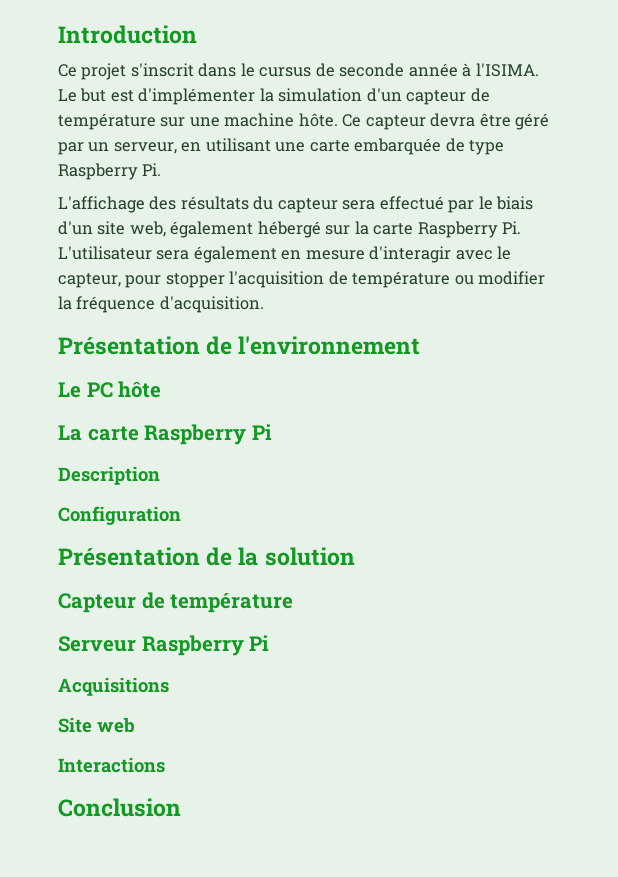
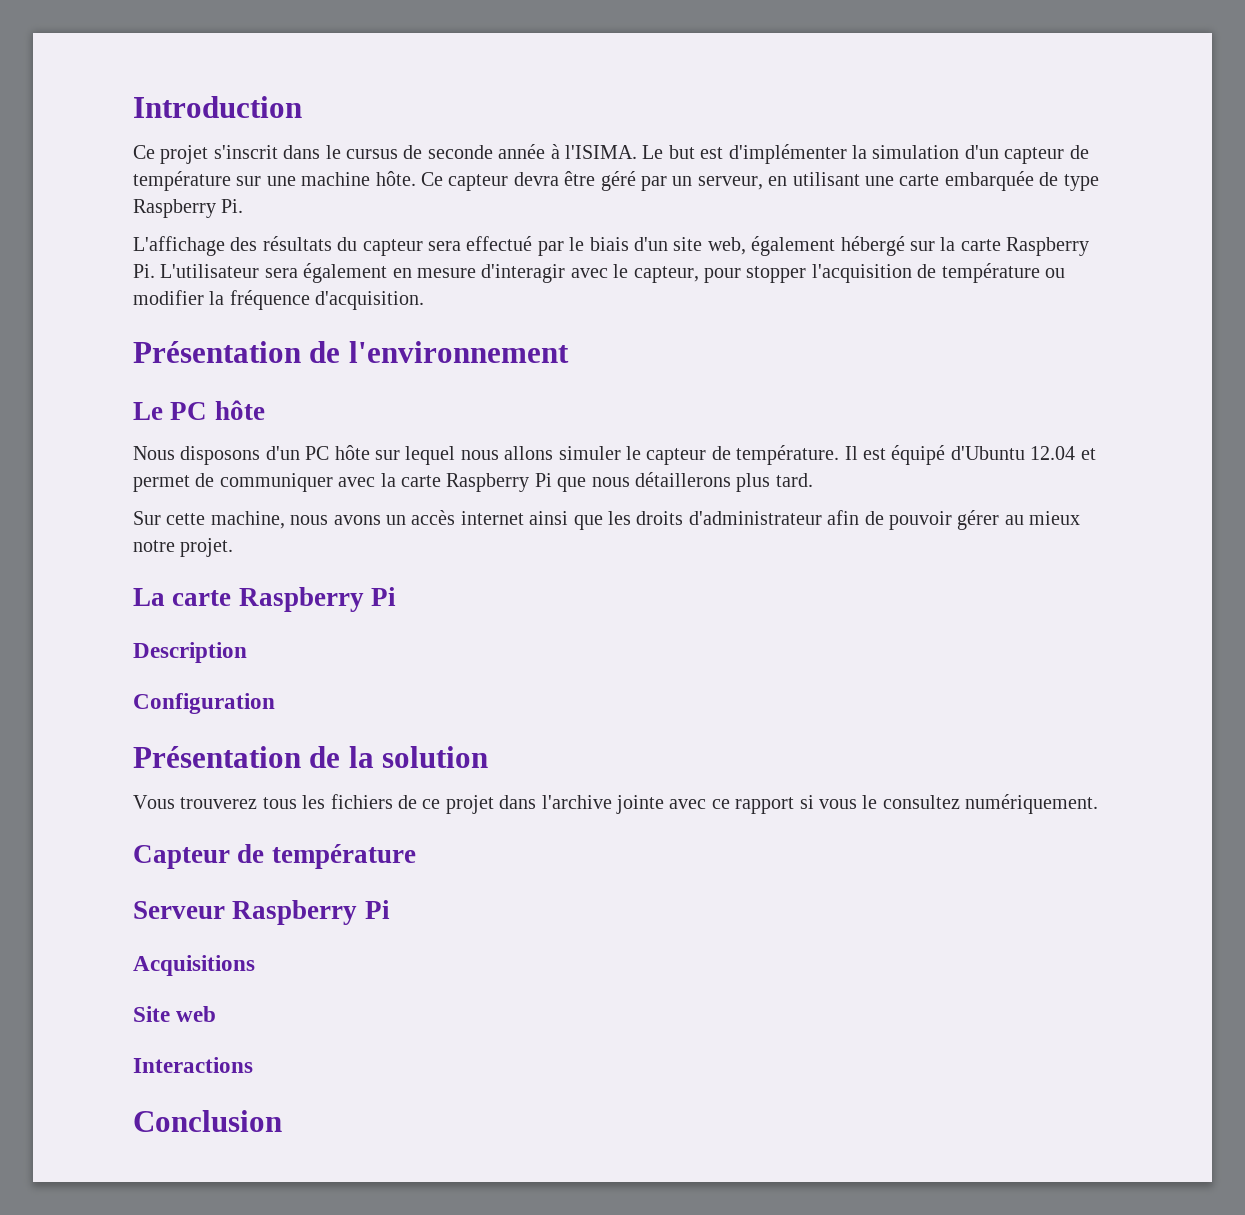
+ Nous disposons d'un PC hôte sur lequel nous allons simuler le capteur de température. Il est équipé d'Ubuntu 12.04 et permet de communiquer avec la carte Raspberry Pi que nous détaillerons plus tard.
+ Sur cette machine, nous avons un accès internet ainsi que les droits d'administrateur afin de pouvoir gérer au mieux notre projet.
+ Vous trouverez tous les fichiers de ce projet dans l'archive jointe avec ce rapport si vous le consultez numériquement.

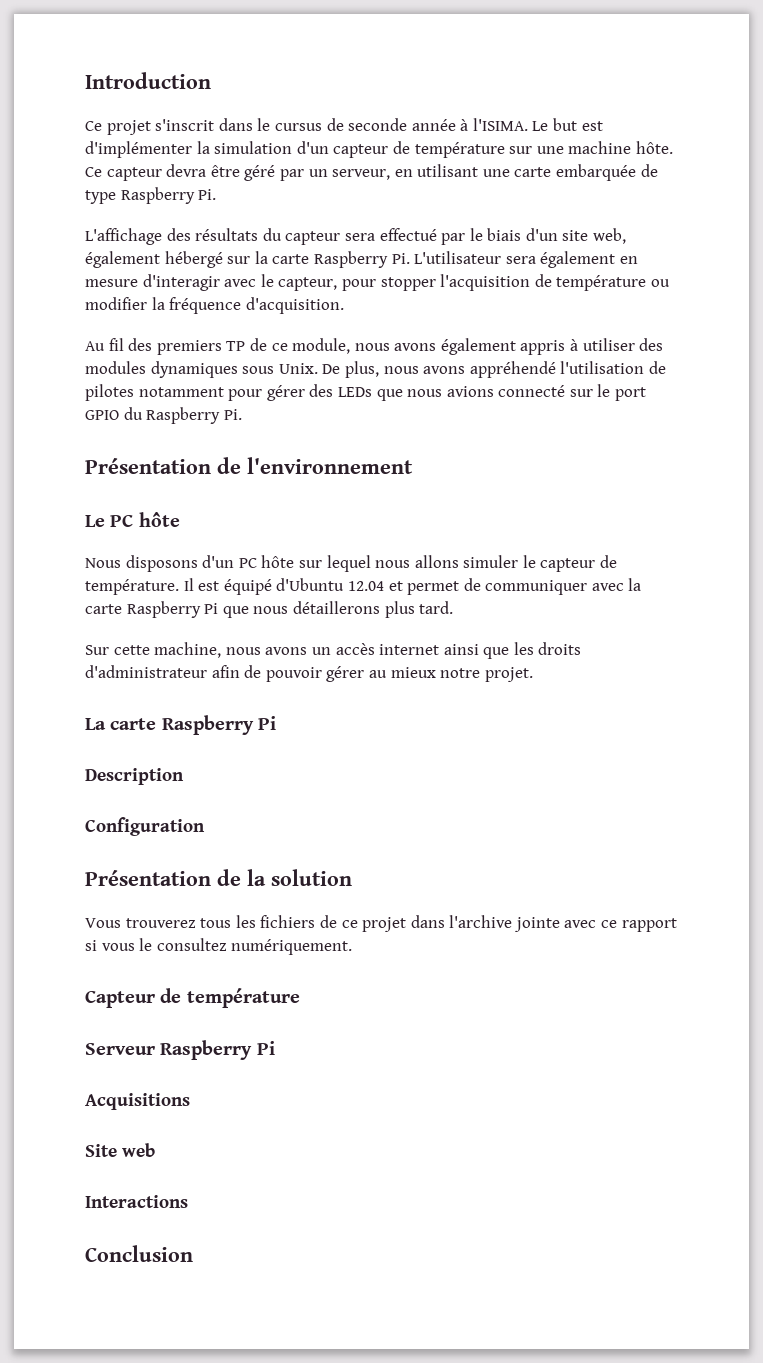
+ Au fil des premiers TP de ce module, nous avons également appris à utiliser des modules dynamiques sous Unix. De plus, nous avons appréhendé l'utilisation de pilotes notamment pour gérer des LEDs que nous avions connecté sur le port GPIO du Raspberry Pi.

